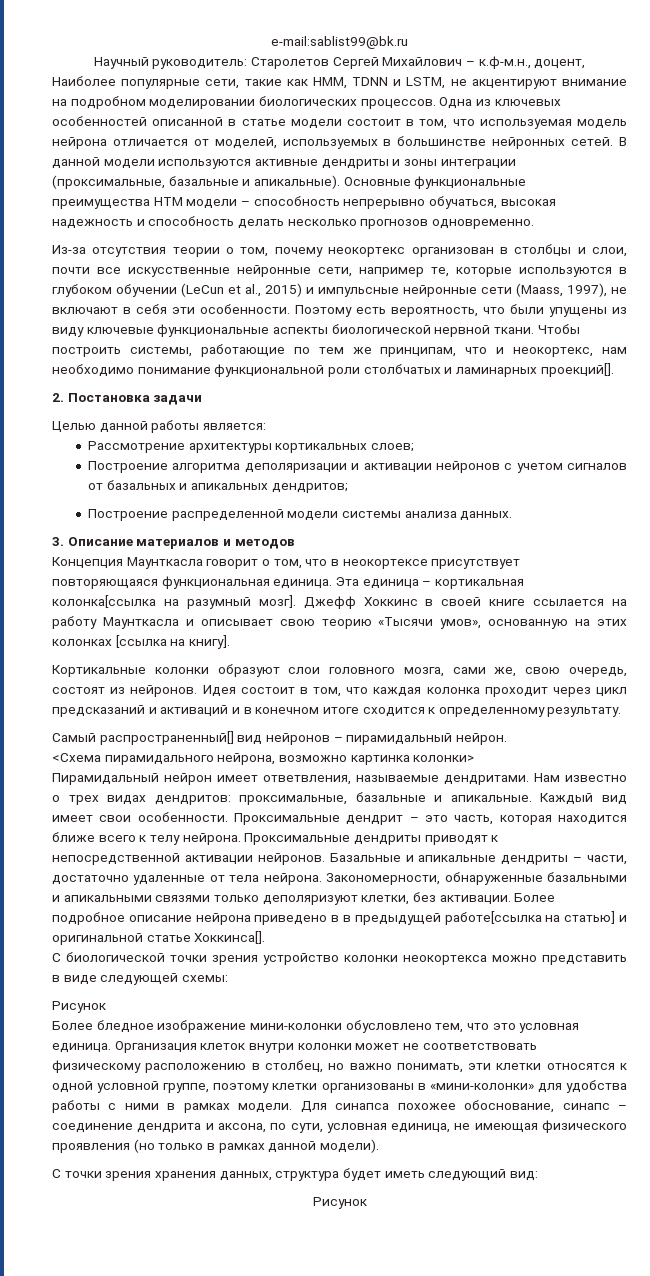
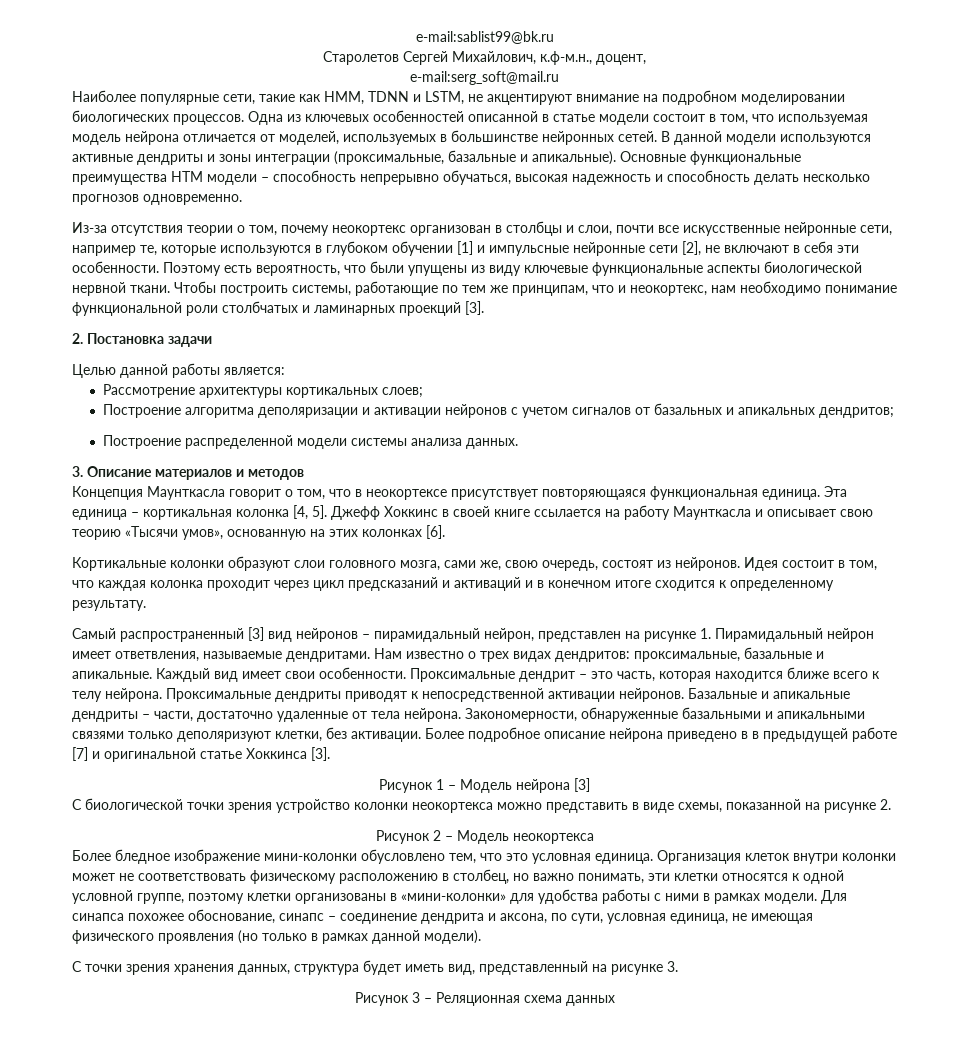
- Научный руководитель: Старолетов Сергей Михайлович – к.ф-м.н., доцент,
+ Старолетов Сергей Михайлович, к.ф-м.н., доцент,
+ e-mail:serg_soft@mail.ru
- Из-за отсутствия теории о том, почему неокортекс организован в столбцы и слои, почти все искусственные нейронные сети, например те, которые используются в глубоком обучении (LeCun et al., 2015) и импульсные нейронные сети (Maass, 1997), не включают в себя эти особенности.
+ Из-за отсутствия теории о том, почему неокортекс организован в столбцы и слои, почти все искусственные нейронные сети, например те, которые используются в глубоком обучении [1] и импульсные нейронные сети [2], не включают в себя эти особенности.
- Чтобы построить системы, работающие по тем же принципам, что и неокортекс, нам необходимо понимание функциональной роли столбчатых и ламинарных проекций[].
+ Чтобы построить системы, работающие по тем же принципам, что и неокортекс, нам необходимо понимание функциональной роли столбчатых и ламинарных проекций [3].
- Эта единица – кортикальная колонка[ссылка на разумный мозг].
+ Эта единица – кортикальная колонка [4, 5].
- Джефф Хоккинс в своей книге ссылается на работу Маунткасла и описывает свою теорию «Тысячи умов», основанную на этих колонках [ссылка на книгу].
+ Джефф Хоккинс в своей книге ссылается на работу Маунткасла и описывает свою теорию «Тысячи умов», основанную на этих колонках [6].
- Самый распространенный[] вид нейронов – пирамидальный нейрон.
- <Схема пирамидального нейрона, возможно картинка колонки>
- Пирамидальный нейрон имеет ответвления, называемые дендритами.
+ Самый распространенный [3] вид нейронов – пирамидальный нейрон, представлен на рисунке 1. Пирамидальный нейрон имеет ответвления, называемые дендритами.
- Более подробное описание нейрона приведено в в предыдущей работе[ссылка на статью] и оригинальной статье Хоккинса[].
+ Более подробное описание нейрона приведено в в предыдущей работе [7] и оригинальной статье Хоккинса [3].
+ Рисунок 1 – Модель нейрона [3]
- С биологической точки зрения устройство колонки неокортекса можно представить в виде следующей схемы:
- Рисунок
+ С биологической точки зрения устройство колонки неокортекса можно представить в виде схемы, показанной на рисунке 2.
+ Рисунок 2 – Модель неокортекса
- С точки зрения хранения данных, структура будет иметь следующий вид:
- Рисунок
+ С точки зрения хранения данных, структура будет иметь вид, представленный на рисунке 3.
+ Рисунок 3 – Реляционная схема данных

